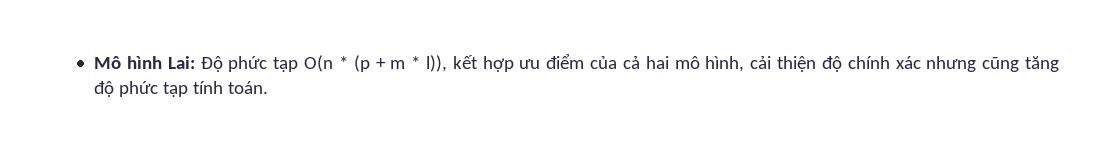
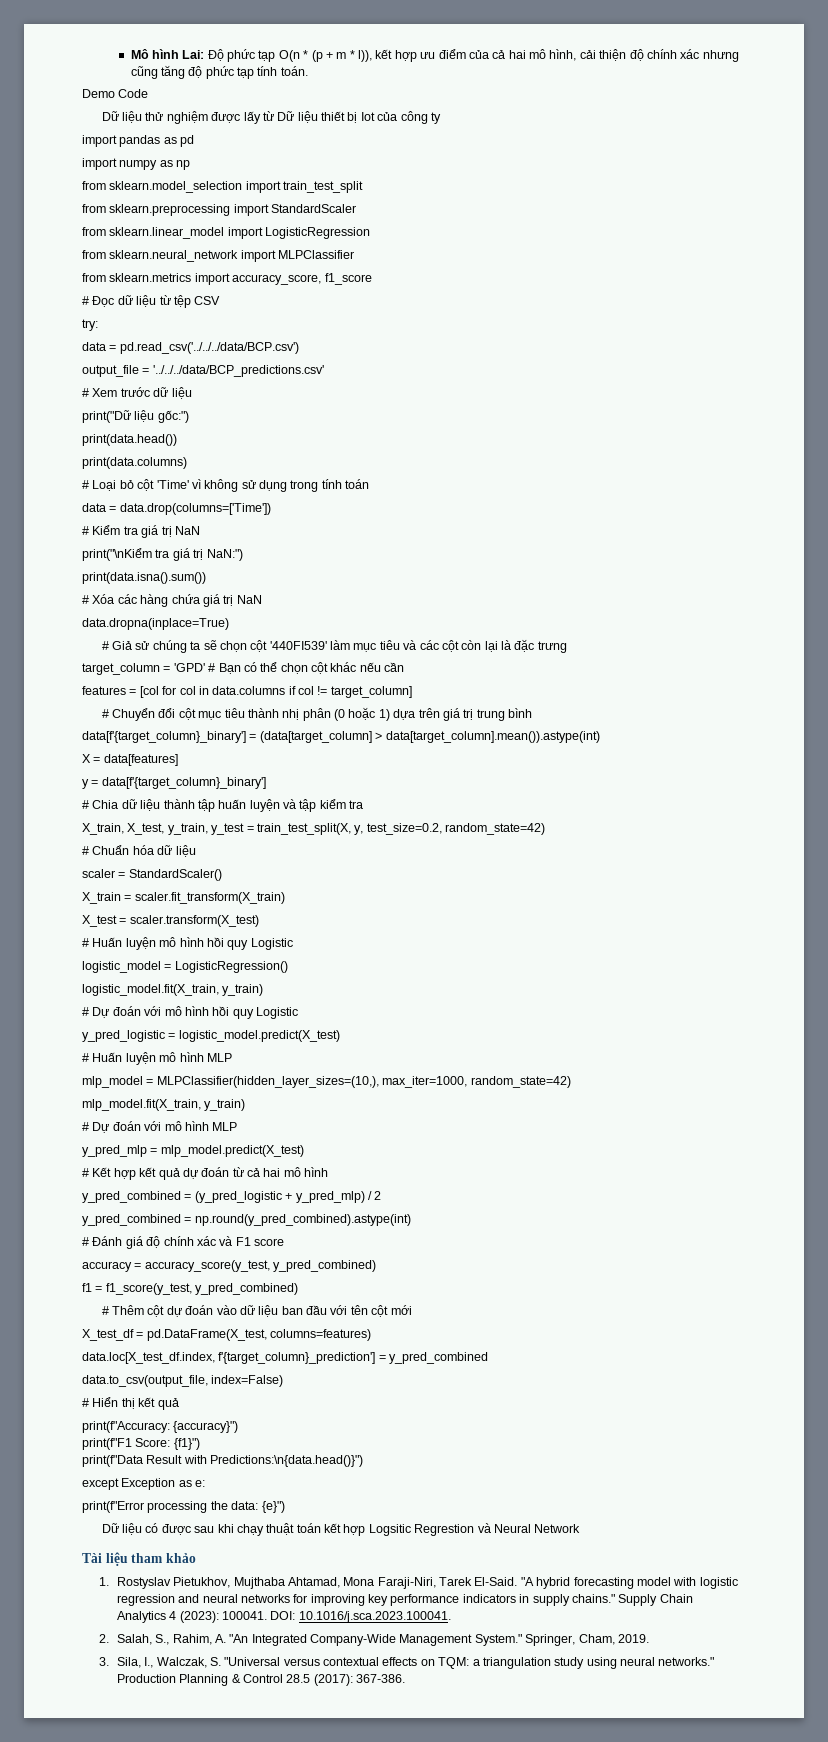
+ Demo Code
+ Dữ liệu thử nghiệm được lấy từ Dữ liệu thiết bị Iot của công ty
+ import pandas as pd
+ import numpy as np
+ from sklearn.model_selection import train_test_split
+ from sklearn.preprocessing import StandardScaler
+ from sklearn.linear_model import LogisticRegression
+ from sklearn.neural_network import MLPClassifier
+ from sklearn.metrics import accuracy_score, f1_score
+ # Đọc dữ liệu từ tệp CSV
+ try:
+ data = pd.read_csv('../../../data/BCP.csv')
+ output_file = '../../../data/BCP_predictions.csv'
+ # Xem trước dữ liệu
+ print("Dữ liệu gốc:")
+ print(data.head())
+ print(data.columns)
+ # Loại bỏ cột 'Time' vì không sử dụng trong tính toán
+ data = data.drop(columns=['Time'])
+ # Kiểm tra giá trị NaN
+ print("\nKiểm tra giá trị NaN:")
+ print(data.isna().sum())
+ # Xóa các hàng chứa giá trị NaN
+ data.dropna(inplace=True)
+ # Giả sử chúng ta sẽ chọn cột '440FI539' làm mục tiêu và các cột còn lại là đặc trưng
+ target_column = 'GPD' # Bạn có thể chọn cột khác nếu cần
+ features = [col for col in data.columns if col != target_column]
+ # Chuyển đổi cột mục tiêu thành nhị phân (0 hoặc 1) dựa trên giá trị trung bình
+ data[f'{target_column}_binary'] = (data[target_column] > data[target_column].mean()).astype(int)
+ X = data[features]
+ y = data[f'{target_column}_binary']
+ # Chia dữ liệu thành tập huấn luyện và tập kiểm tra
+ X_train, X_test, y_train, y_test = train_test_split(X, y, test_size=0.2, random_state=42)
+ # Chuẩn hóa dữ liệu
+ scaler = StandardScaler()
+ X_train = scaler.fit_transform(X_train)
+ X_test = scaler.transform(X_test)
+ # Huấn luyện mô hình hồi quy Logistic
+ logistic_model = LogisticRegression()
+ logistic_model.fit(X_train, y_train)
+ # Dự đoán với mô hình hồi quy Logistic
+ y_pred_logistic = logistic_model.predict(X_test)
+ # Huấn luyện mô hình MLP
+ mlp_model = MLPClassifier(hidden_layer_sizes=(10,), max_iter=1000, random_state=42)
+ mlp_model.fit(X_train, y_train)
+ # Dự đoán với mô hình MLP
+ y_pred_mlp = mlp_model.predict(X_test)
+ # Kết hợp kết quả dự đoán từ cả hai mô hình
+ y_pred_combined = (y_pred_logistic + y_pred_mlp) / 2
+ y_pred_combined = np.round(y_pred_combined).astype(int)
+ # Đánh giá độ chính xác và F1 score
+ accuracy = accuracy_score(y_test, y_pred_combined)
+ f1 = f1_score(y_test, y_pred_combined)
+ # Thêm cột dự đoán vào dữ liệu ban đầu với tên cột mới
+ X_test_df = pd.DataFrame(X_test, columns=features)
+ data.loc[X_test_df.index, f'{target_column}_prediction'] = y_pred_combined
+ data.to_csv(output_file, index=False)
+ # Hiển thị kết quả
+ print(f"Accuracy: {accuracy}")
+ print(f"F1 Score: {f1}")
+ print(f"Data Result with Predictions:\n{data.head()}")
+ except Exception as e:
+ print(f"Error processing the data: {e}")
+ Dữ liệu có được sau khi chạy thuật toán kết hợp Logsitic Regrestion và Neural Network
+ Tài liệu tham khảo
+ 1. Rostyslav Pietukhov, Mujthaba Ahtamad, Mona Faraji-Niri, Tarek El-Said. "A hybrid forecasting model with logistic regression and neural networks for improving key performance indicators in supply chains." Supply Chain Analytics 4 (2023): 100041. DOI: 10.1016/j.sca.2023.100041.
+ 2. Salah, S., Rahim, A. "An Integrated Company-Wide Management System." Springer, Cham, 2019.
+ 3. Sila, I., Walczak, S. "Universal versus contextual effects on TQM: a triangulation study using neural networks." Production Planning & Control 28.5 (2017): 367-386.

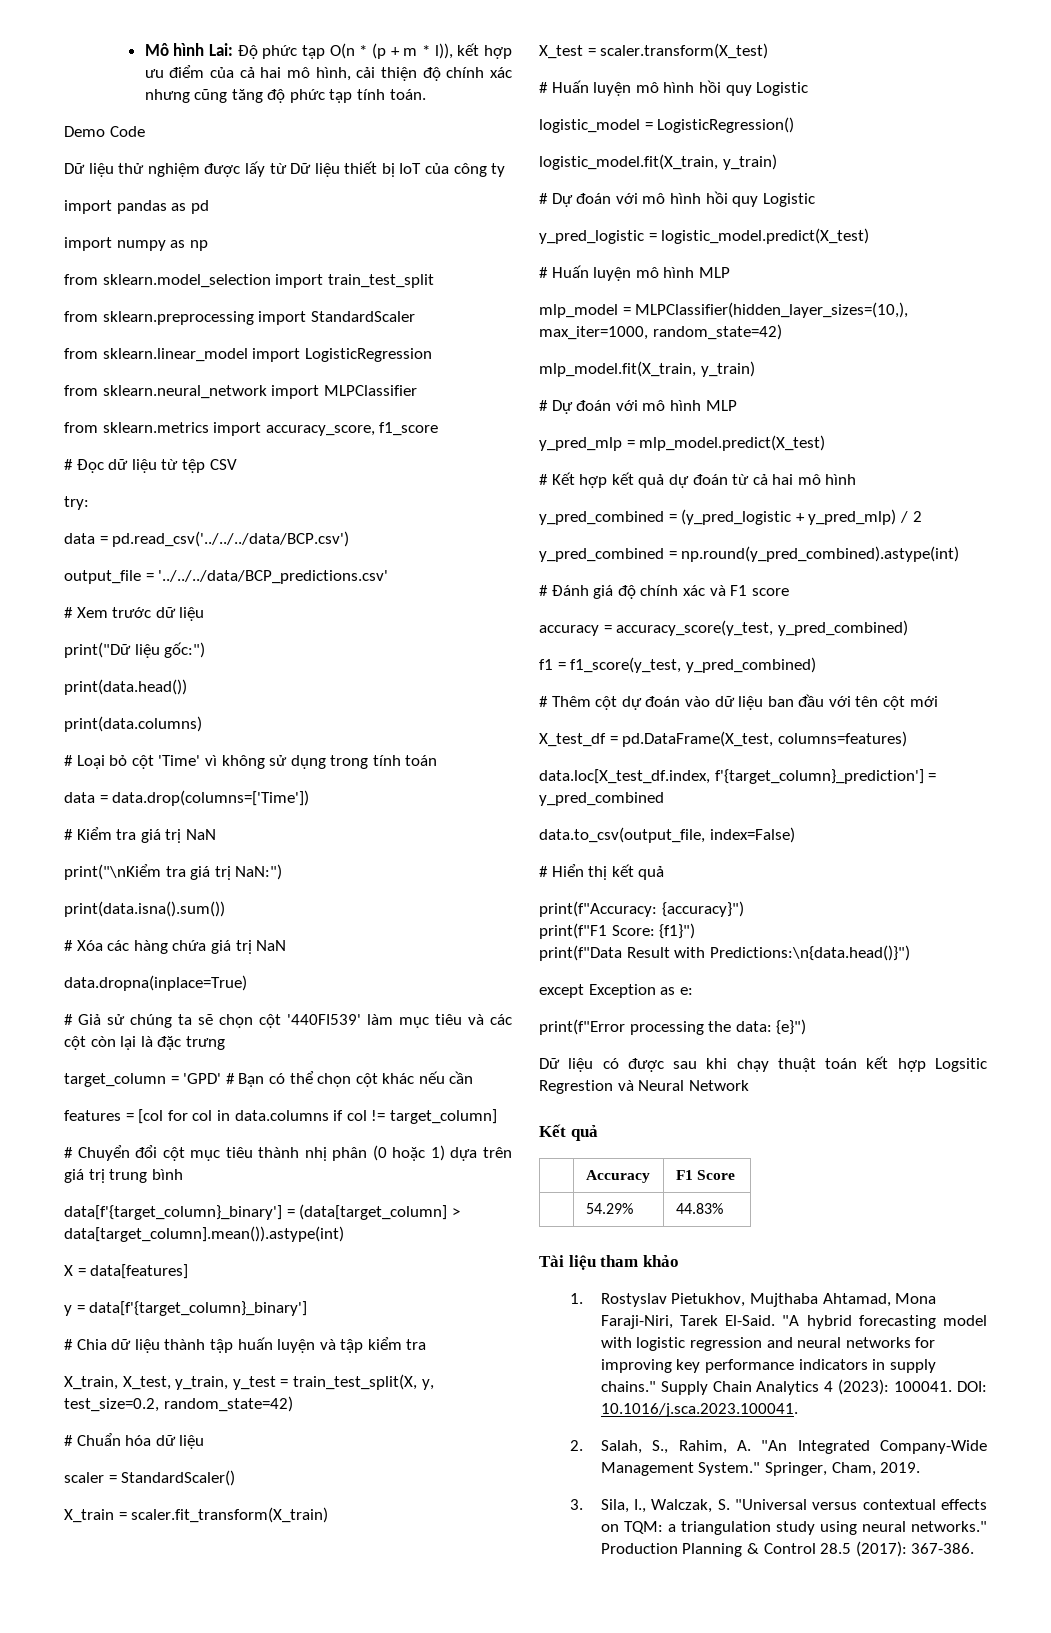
- Dữ liệu thử nghiệm được lấy từ Dữ liệu thiết bị Iot của công ty
+ Dữ liệu thử nghiệm được lấy từ Dữ liệu thiết bị IoT của công ty
+ Kết quả
+ | Accuracy | F1 Score
+ | 54.29% | 44.83%

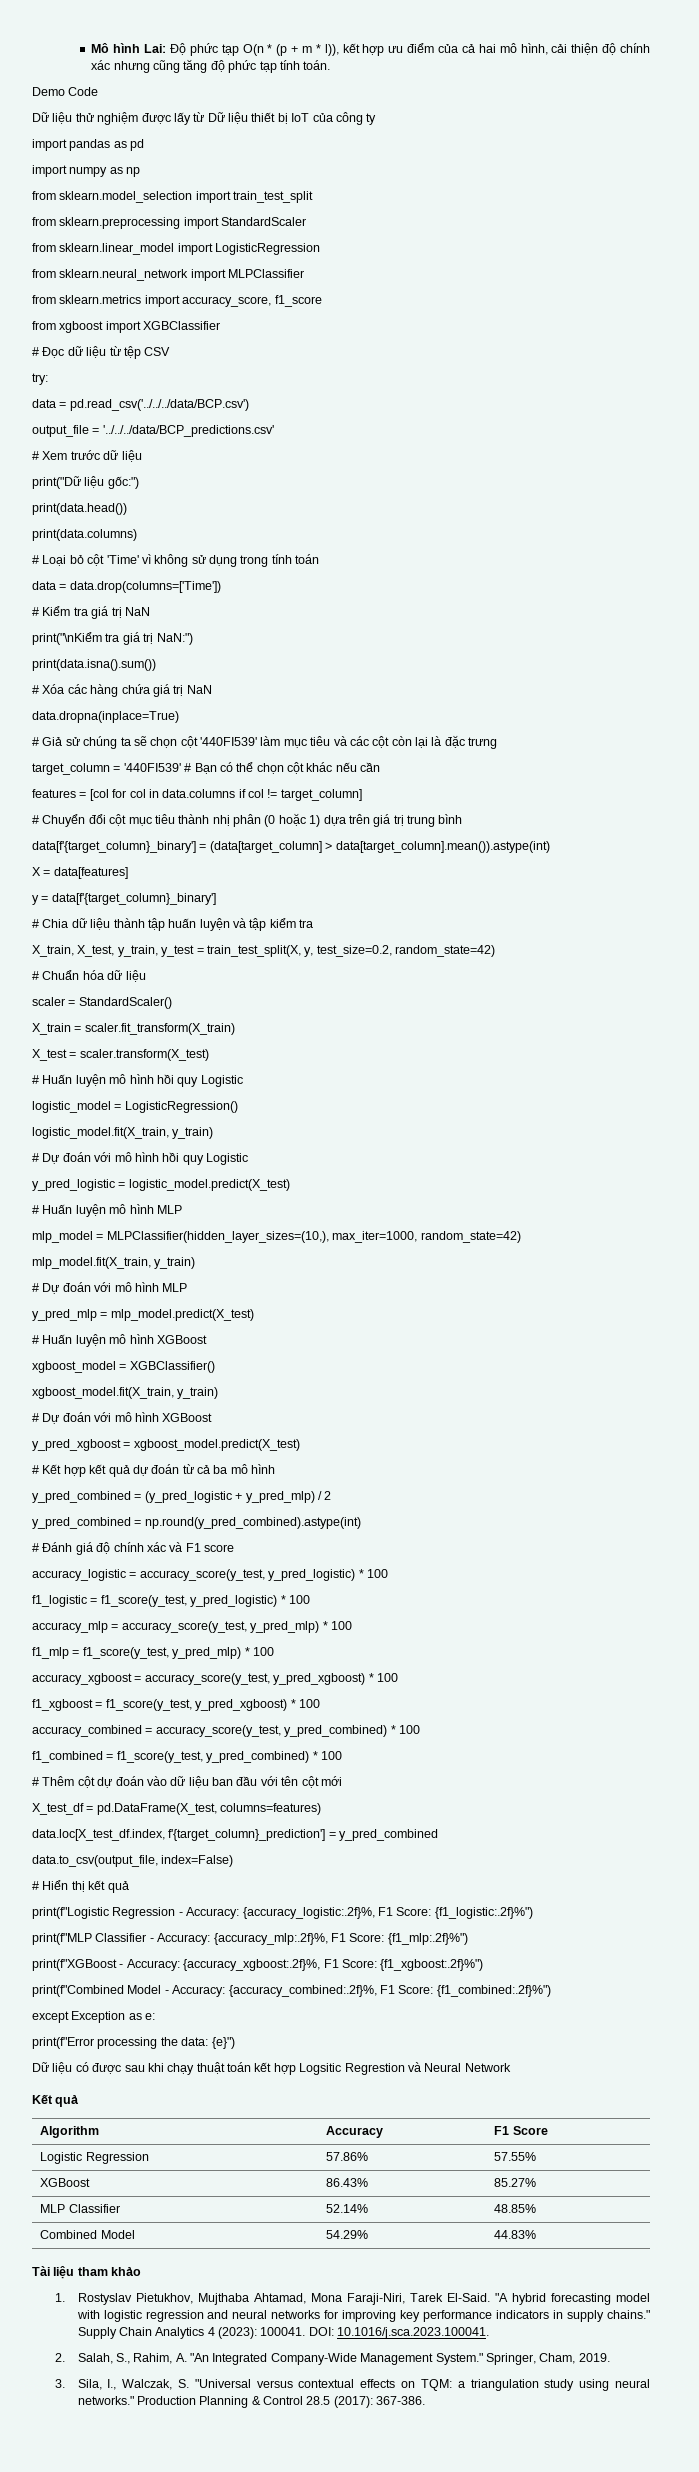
+ from xgboost import XGBClassifier
- target_column = 'GPD' # Bạn có thể chọn cột khác nếu cần
+ target_column = '440FI539' # Bạn có thể chọn cột khác nếu cần
+ # Huấn luyện mô hình XGBoost
+ xgboost_model = XGBClassifier()
+ xgboost_model.fit(X_train, y_train)
+ # Dự đoán với mô hình XGBoost
+ y_pred_xgboost = xgboost_model.predict(X_test)
- # Kết hợp kết quả dự đoán từ cả hai mô hình
+ # Kết hợp kết quả dự đoán từ cả ba mô hình
- accuracy = accuracy_score(y_test, y_pred_combined)
- f1 = f1_score(y_test, y_pred_combined)
+ accuracy_logistic = accuracy_score(y_test, y_pred_logistic) * 100
+ f1_logistic = f1_score(y_test, y_pred_logistic) * 100
+ accuracy_mlp = accuracy_score(y_test, y_pred_mlp) * 100
+ f1_mlp = f1_score(y_test, y_pred_mlp) * 100
+ accuracy_xgboost = accuracy_score(y_test, y_pred_xgboost) * 100
+ f1_xgboost = f1_score(y_test, y_pred_xgboost) * 100
+ accuracy_combined = accuracy_score(y_test, y_pred_combined) * 100
+ f1_combined = f1_score(y_test, y_pred_combined) * 100
- print(f"Accuracy: {accuracy}")
- print(f"F1 Score: {f1}")
- print(f"Data Result with Predictions:\n{data.head()}")
+ print(f"Logistic Regression - Accuracy: {accuracy_logistic:.2f}%, F1 Score: {f1_logistic:.2f}%")
+ print(f"MLP Classifier - Accuracy: {accuracy_mlp:.2f}%, F1 Score: {f1_mlp:.2f}%")
+ print(f"XGBoost - Accuracy: {accuracy_xgboost:.2f}%, F1 Score: {f1_xgboost:.2f}%")
+ print(f"Combined Model - Accuracy: {accuracy_combined:.2f}%, F1 Score: {f1_combined:.2f}%")
- | Accuracy | F1 Score
+ Algorithm | Accuracy | F1 Score
- | 54.29% | 44.83%
+ Logistic Regression | 57.86% | 57.55%
+ XGBoost | 86.43% | 85.27%
+ MLP Classifier | 52.14% | 48.85%
+ Combined Model | 54.29% | 44.83%

